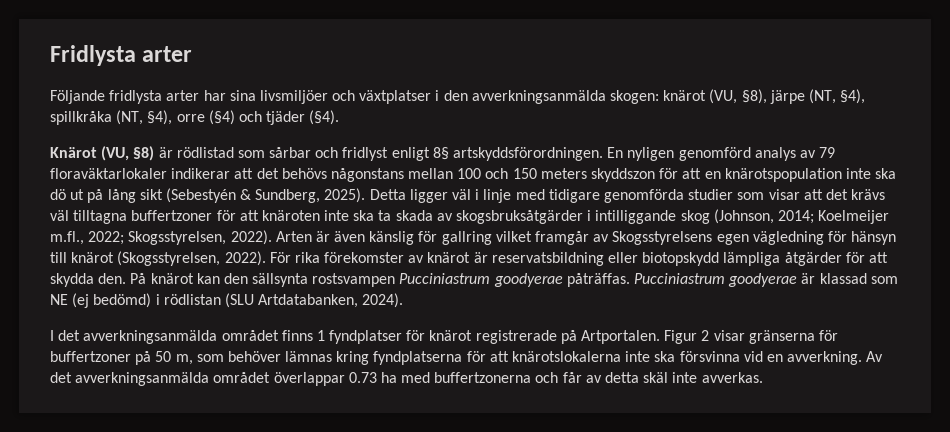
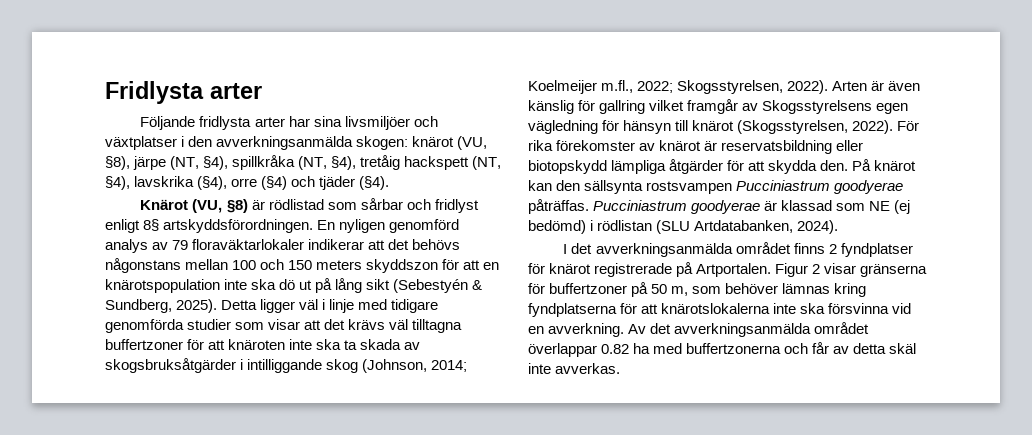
- Följande fridlysta arter har sina livsmiljöer och växtplatser i den avverkningsanmälda skogen: knärot (VU, §8), järpe (NT, §4), spillkråka (NT, §4), orre (§4) och tjäder (§4).
+ Följande fridlysta arter har sina livsmiljöer och växtplatser i den avverkningsanmälda skogen: knärot (VU, §8), järpe (NT, §4), spillkråka (NT, §4), tretåig hackspett (NT, §4), lavskrika (§4), orre (§4) och tjäder (§4).
- I det avverkningsanmälda området finns 1 fyndplatser för knärot registrerade på Artportalen.
+ I det avverkningsanmälda området finns 2 fyndplatser för knärot registrerade på Artportalen.
- Av det avverkningsanmälda området överlappar 0.73 ha med buffertzonerna och får av detta skäl inte avverkas.
+ Av det avverkningsanmälda området överlappar 0.82 ha med buffertzonerna och får av detta skäl inte avverkas.

